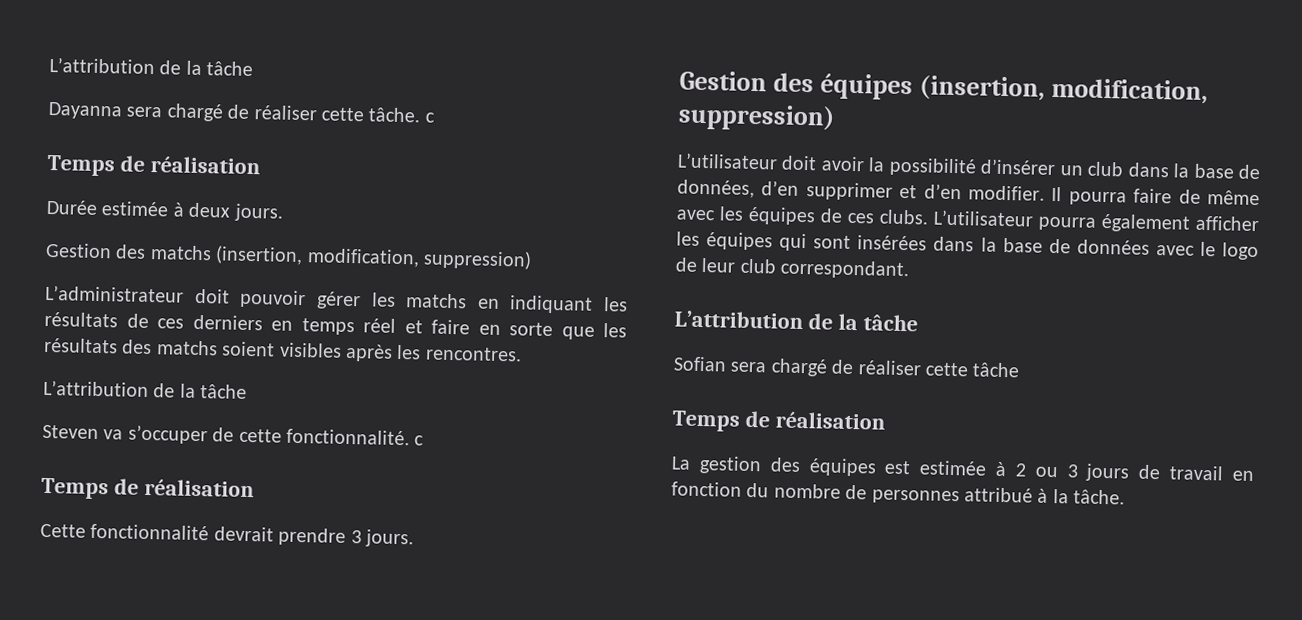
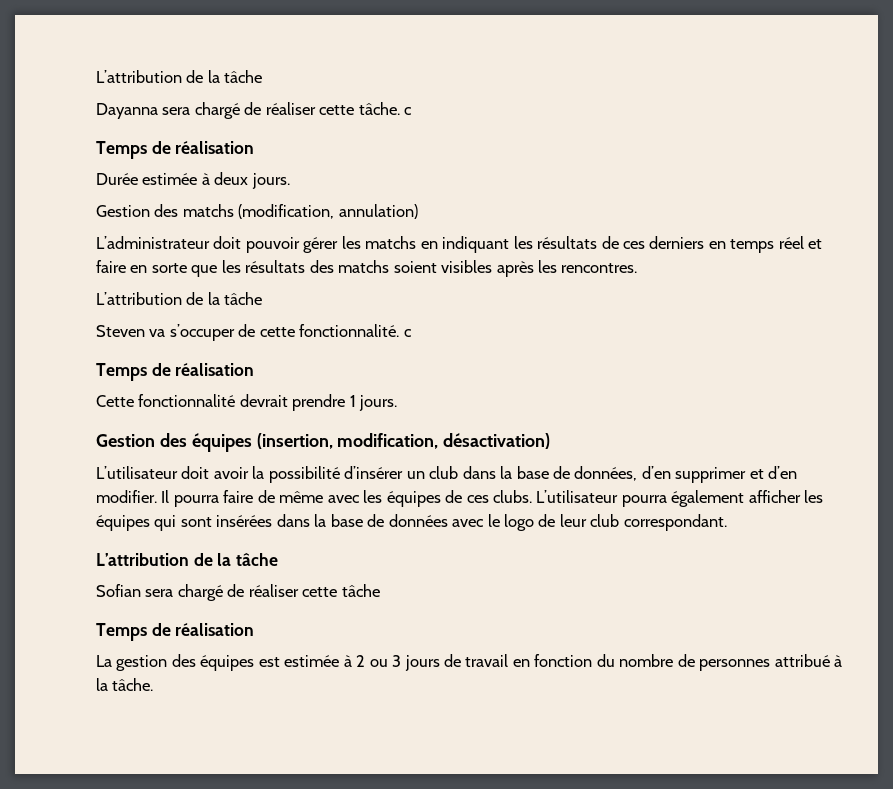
- Gestion des matchs (insertion, modification, suppression)
+ Gestion des matchs (modification, annulation)
- Cette fonctionnalité devrait prendre 3 jours.
+ Cette fonctionnalité devrait prendre 1 jours.
- Gestion des équipes (insertion, modification, suppression)
+ Gestion des équipes (insertion, modification, désactivation)

